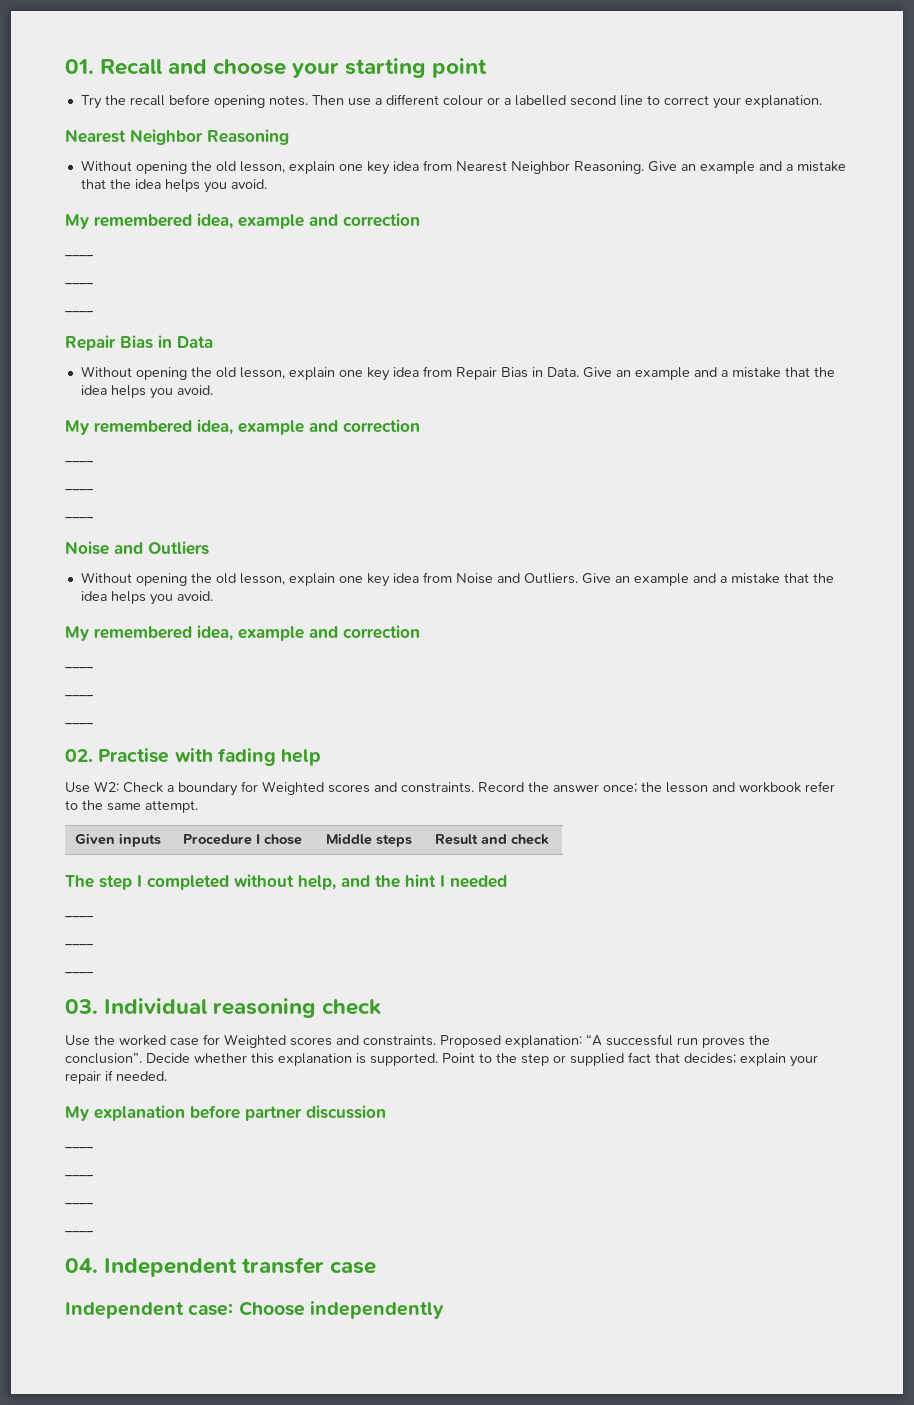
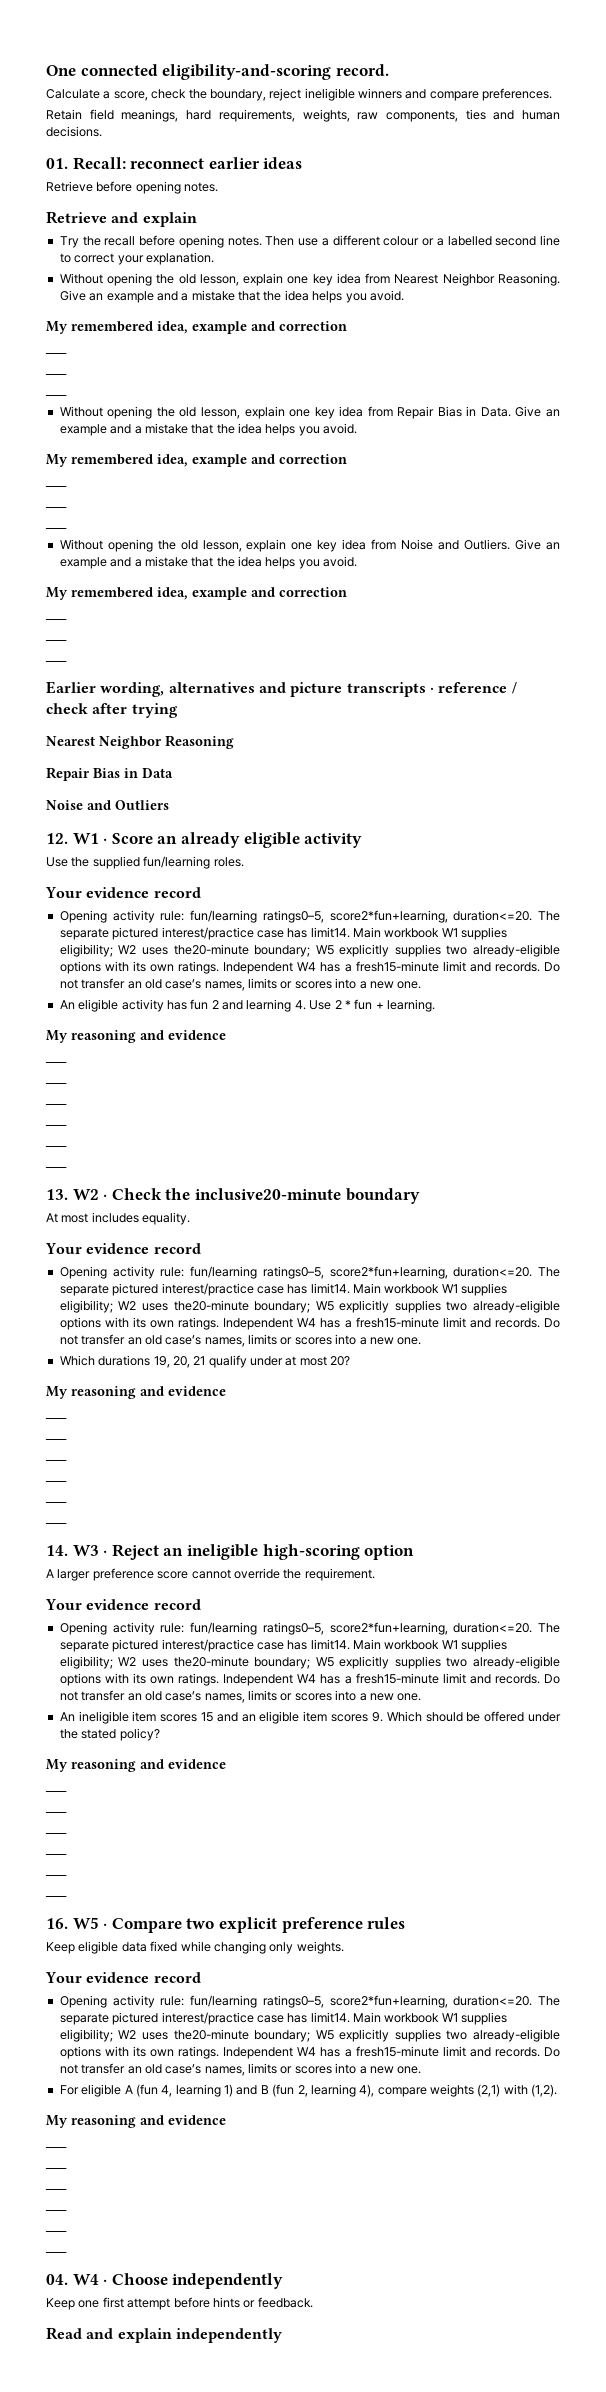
- 01. Recall and choose your starting point
+ One connected eligibility-and-scoring record.
+ Calculate a score, check the boundary, reject ineligible winners and compare preferences.
+ Retain field meanings, hard requirements, weights, raw components, ties and human decisions.
+ 01. Recall: reconnect earlier ideas
+ Retrieve before opening notes.
+ Retrieve and explain
- Nearest Neighbor Reasoning
- Repair Bias in Data
- Noise and Outliers
- 02. Practise with fading help
- Use W2: Check a boundary for Weighted scores and constraints. Record the answer once; the lesson and workbook refer to the same attempt.
- Given inputs | Procedure I chose | Middle steps | Result and check
- The step I completed without help, and the hint I needed
+ Earlier wording, alternatives and picture transcripts · reference / check after trying
+ Nearest Neighbor Reasoning
+ Repair Bias in Data
+ Noise and Outliers
+ 12. W1 · Score an already eligible activity
+ Use the supplied fun/learning roles.
+ Your evidence record
+ Opening activity rule: fun/learning ratings0–5, score2*fun+learning, duration<=20. The separate pictured interest/practice case has limit14. Main workbook W1 supplies eligibility; W2 uses the20-minute boundary; W5 explicitly supplies two already-eligible options with its own ratings. Independent W4 has a fresh15-minute limit and records. Do not transfer an old case’s names, limits or scores into a new one.
+ An eligible activity has fun 2 and learning 4. Use 2 * fun + learning.
+ My reasoning and evidence
  ____
  ____
  ____
- 03. Individual reasoning check
- Use the worked case for Weighted scores and constraints. Proposed explanation: “A successful run proves the conclusion”. Decide whether this explanation is supported. Point to the step or supplied fact that decides; explain your repair if needed.
- My explanation before partner discussion
+ ____
+ ____
+ ____
+ 13. W2 · Check the inclusive20-minute boundary
+ At most includes equality.
+ Your evidence record
+ Opening activity rule: fun/learning ratings0–5, score2*fun+learning, duration<=20. The separate pictured interest/practice case has limit14. Main workbook W1 supplies eligibility; W2 uses the20-minute boundary; W5 explicitly supplies two already-eligible options with its own ratings. Independent W4 has a fresh15-minute limit and records. Do not transfer an old case’s names, limits or scores into a new one.
+ Which durations 19, 20, 21 qualify under at most 20?
+ My reasoning and evidence
+ ____
+ ____
+ ____
+ ____
+ ____
+ ____
+ 14. W3 · Reject an ineligible high-scoring option
+ A larger preference score cannot override the requirement.
+ Your evidence record
+ Opening activity rule: fun/learning ratings0–5, score2*fun+learning, duration<=20. The separate pictured interest/practice case has limit14. Main workbook W1 supplies eligibility; W2 uses the20-minute boundary; W5 explicitly supplies two already-eligible options with its own ratings. Independent W4 has a fresh15-minute limit and records. Do not transfer an old case’s names, limits or scores into a new one.
+ An ineligible item scores 15 and an eligible item scores 9. Which should be offered under the stated policy?
+ My reasoning and evidence
+ ____
+ ____
+ ____
+ ____
+ ____
+ ____
+ 16. W5 · Compare two explicit preference rules
+ Keep eligible data fixed while changing only weights.
+ Your evidence record
+ Opening activity rule: fun/learning ratings0–5, score2*fun+learning, duration<=20. The separate pictured interest/practice case has limit14. Main workbook W1 supplies eligibility; W2 uses the20-minute boundary; W5 explicitly supplies two already-eligible options with its own ratings. Independent W4 has a fresh15-minute limit and records. Do not transfer an old case’s names, limits or scores into a new one.
+ For eligible A (fun 4, learning 1) and B (fun 2, learning 4), compare weights (2,1) with (1,2).
+ My reasoning and evidence
+ ____
+ ____
- 04. Independent transfer case
- Independent case: Choose independently
+ 04. W4 · Choose independently
+ Keep one first attempt before hints or feedback.
+ Read and explain independently

